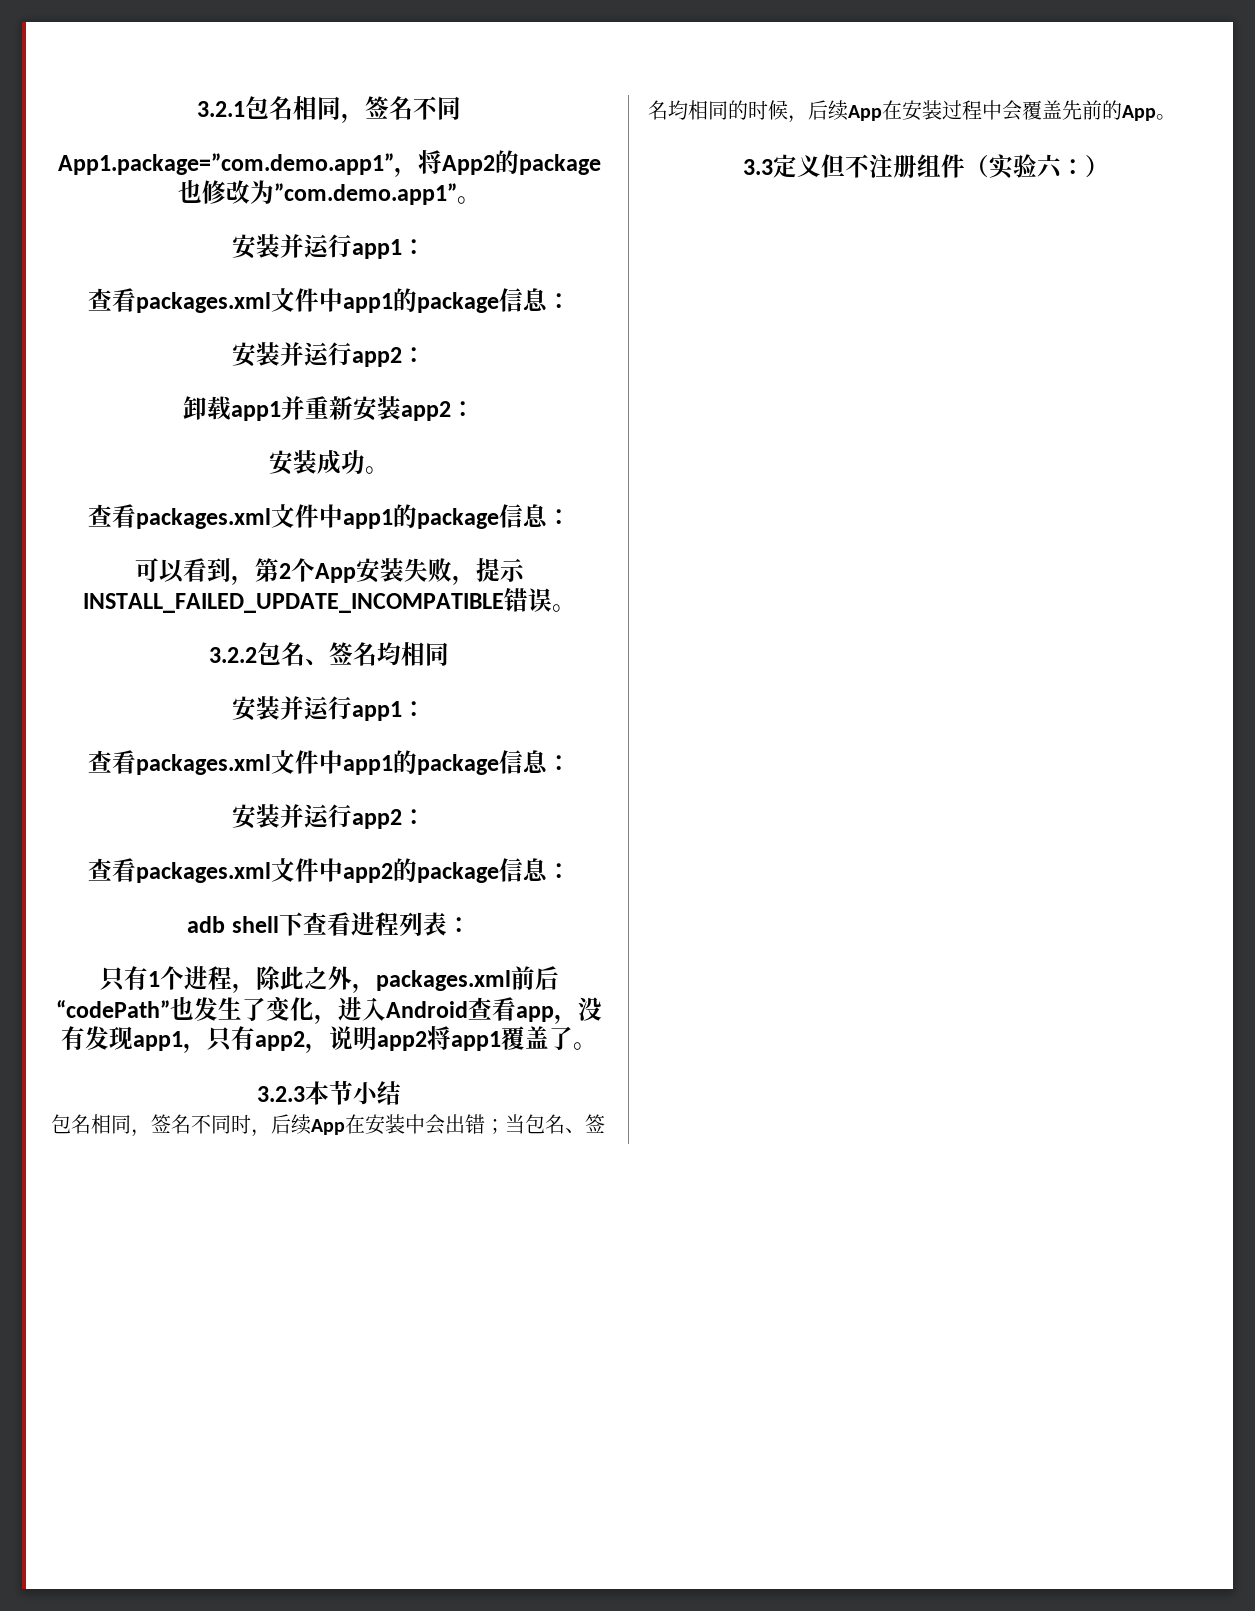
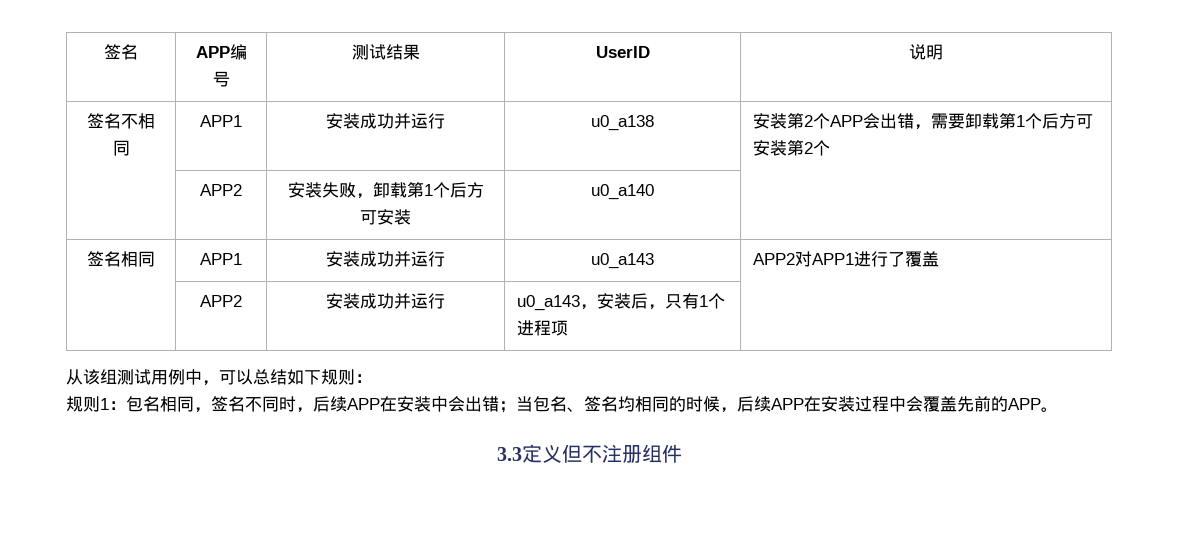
- 3.2.1包名相同，签名不同
- App1.package=”com.demo.app1”，将App2的package也修改为”com.demo.app1”。
- 安装并运行app1：
- 查看packages.xml文件中app1的package信息：
- 安装并运行app2：
- 卸载app1并重新安装app2：
- 安装成功。
- 查看packages.xml文件中app1的package信息：
- 可以看到，第2个App安装失败，提示INSTALL_FAILED_UPDATE_INCOMPATIBLE错误。
- 3.2.2包名、签名均相同
- 安装并运行app1：
- 查看packages.xml文件中app1的package信息：
- 安装并运行app2：
- 查看packages.xml文件中app2的package信息：
- adb shell下查看进程列表：
- 只有1个进程，除此之外，packages.xml前后“codePath”也发生了变化，进入Android查看app，没有发现app1，只有app2，说明app2将app1覆盖了。
- 3.2.3本节小结
- 包名相同，签名不同时，后续App在安装中会出错；当包名、签名均相同的时候，后续App在安装过程中会覆盖先前的App。
+ 签名 | APP编号 | 测试结果 | UserID | 说明
+ 签名不相同 | APP1 | 安装成功并运行 | u0_a138 | 安装第2个APP会出错，需要卸载第1个后方可安装第2个
+ | APP2 | 安装失败，卸载第1个后方可安装 | u0_a140 |
+ 签名相同 | APP1 | 安装成功并运行 | u0_a143 | APP2对APP1进行了覆盖
+ | APP2 | 安装成功并运行 | u0_a143，安装后，只有1个进程项 |
+ 从该组测试用例中，可以总结如下规则：
+ 规则1：包名相同，签名不同时，后续APP在安装中会出错；当包名、签名均相同的时候，后续APP在安装过程中会覆盖先前的APP。
- 3.3定义但不注册组件（实验六：）
+ 3.3定义但不注册组件

